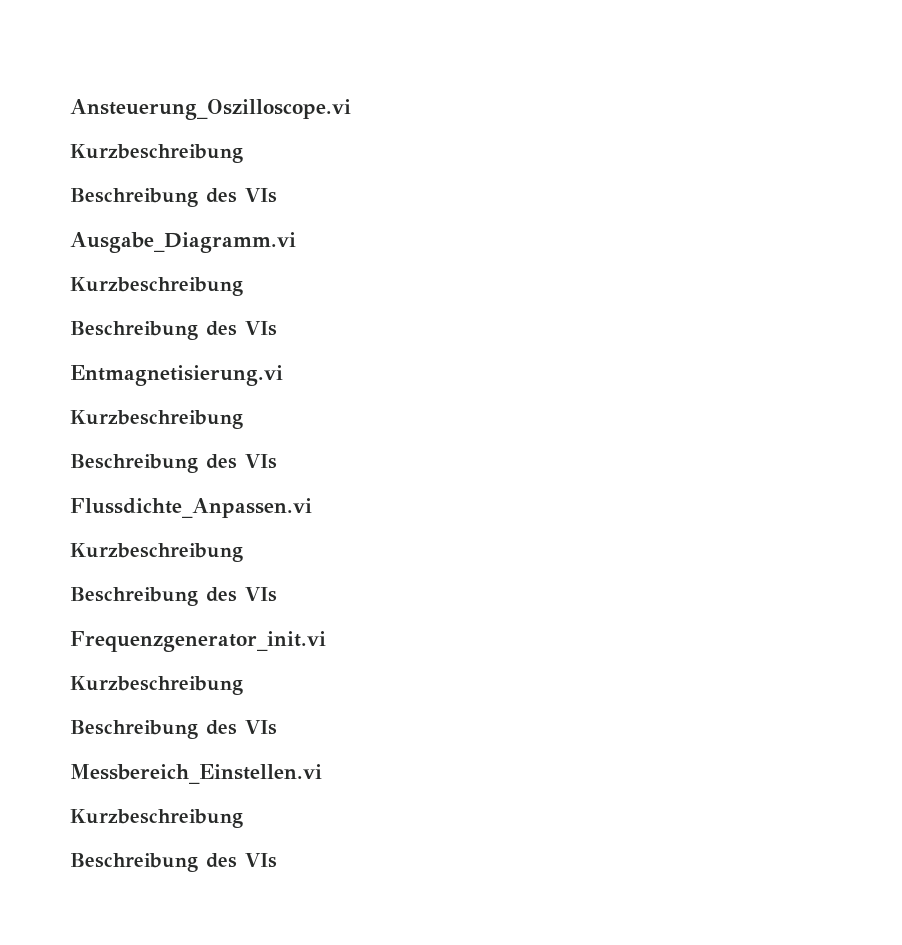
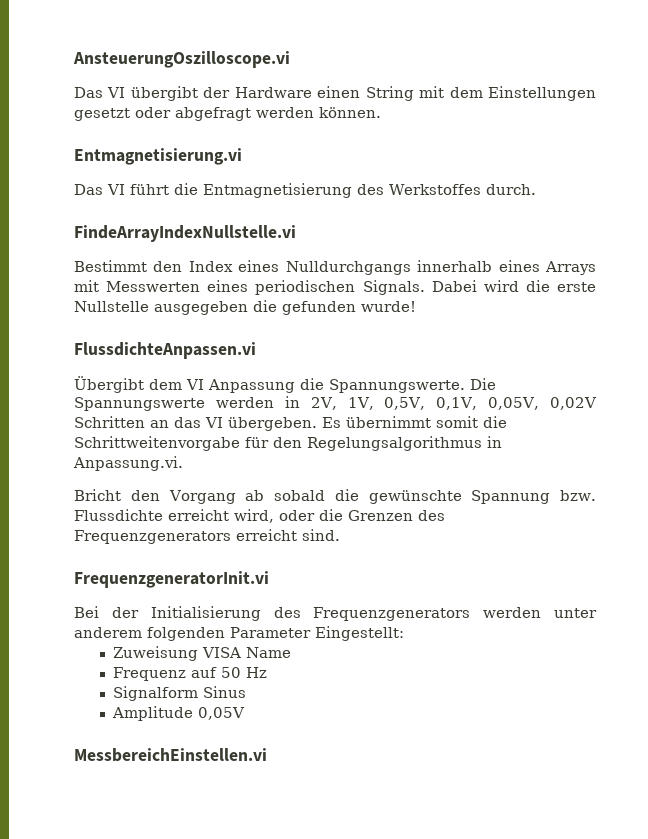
- Ansteuerung_Oszilloscope.vi
- Kurzbeschreibung
- Beschreibung des VIs
- Ausgabe_Diagramm.vi
- Kurzbeschreibung
- Beschreibung des VIs
+ AnsteuerungOszilloscope.vi
+ Das VI übergibt der Hardware einen String mit dem Einstellungen gesetzt oder abgefragt werden können.
  Entmagnetisierung.vi
- Kurzbeschreibung
- Beschreibung des VIs
- Flussdichte_Anpassen.vi
- Kurzbeschreibung
- Beschreibung des VIs
- Frequenzgenerator_init.vi
- Kurzbeschreibung
- Beschreibung des VIs
- Messbereich_Einstellen.vi
- Kurzbeschreibung
- Beschreibung des VIs
+ Das VI führt die Entmagnetisierung des Werkstoffes durch.
+ FindeArrayIndexNullstelle.vi
+ Bestimmt den Index eines Nulldurchgangs innerhalb eines Arrays mit Messwerten eines periodischen Signals. Dabei wird die erste Nullstelle ausgegeben die gefunden wurde!
+ FlussdichteAnpassen.vi
+ Übergibt dem VI Anpassung die Spannungswerte. Die Spannungswerte werden in 2V, 1V, 0,5V, 0,1V, 0,05V, 0,02V Schritten an das VI übergeben. Es übernimmt somit die Schrittweitenvorgabe für den Regelungsalgorithmus in Anpassung.vi.
+ Bricht den Vorgang ab sobald die gewünschte Spannung bzw. Flussdichte erreicht wird, oder die Grenzen des Frequenzgenerators erreicht sind.
+ FrequenzgeneratorInit.vi
+ Bei der Initialisierung des Frequenzgenerators werden unter anderem folgenden Parameter Eingestellt:
+ Zuweisung VISA Name
+ Frequenz auf 50 Hz
+ Signalform Sinus
+ Amplitude 0,05V
+ MessbereichEinstellen.vi

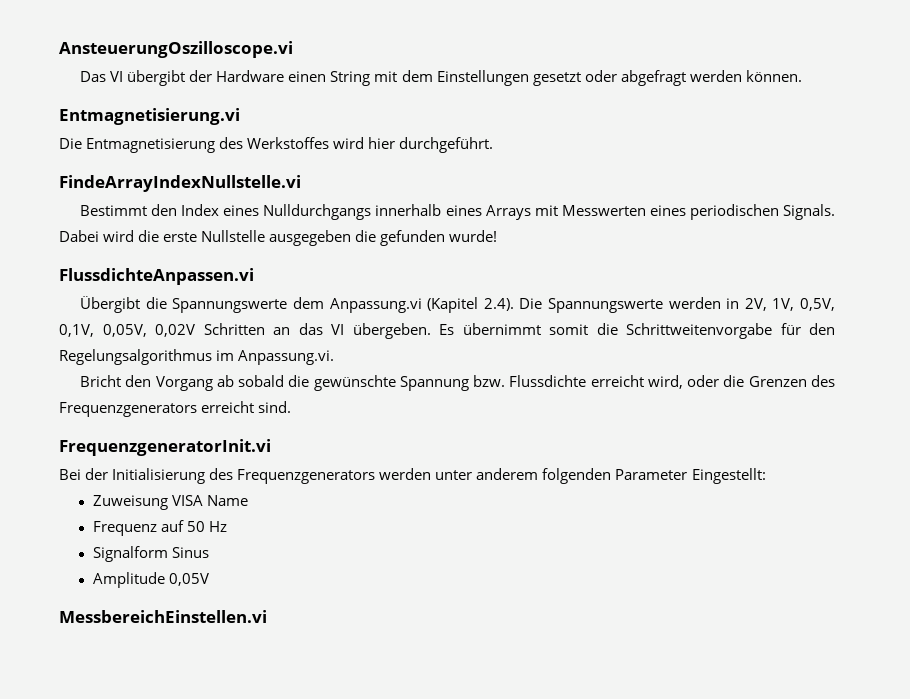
- Das VI führt die Entmagnetisierung des Werkstoffes durch.
+ Die Entmagnetisierung des Werkstoffes wird hier durchgeführt.
- Übergibt dem VI Anpassung die Spannungswerte. Die Spannungswerte werden in 2V, 1V, 0,5V, 0,1V, 0,05V, 0,02V Schritten an das VI übergeben.
+ Übergibt die Spannungswerte dem Anpassung.vi (Kapitel 2.4). Die Spannungswerte werden in 2V, 1V, 0,5V, 0,1V, 0,05V, 0,02V Schritten an das VI übergeben.
- Es übernimmt somit die Schrittweitenvorgabe für den Regelungsalgorithmus in Anpassung.vi.
+ Es übernimmt somit die Schrittweitenvorgabe für den Regelungsalgorithmus im Anpassung.vi.

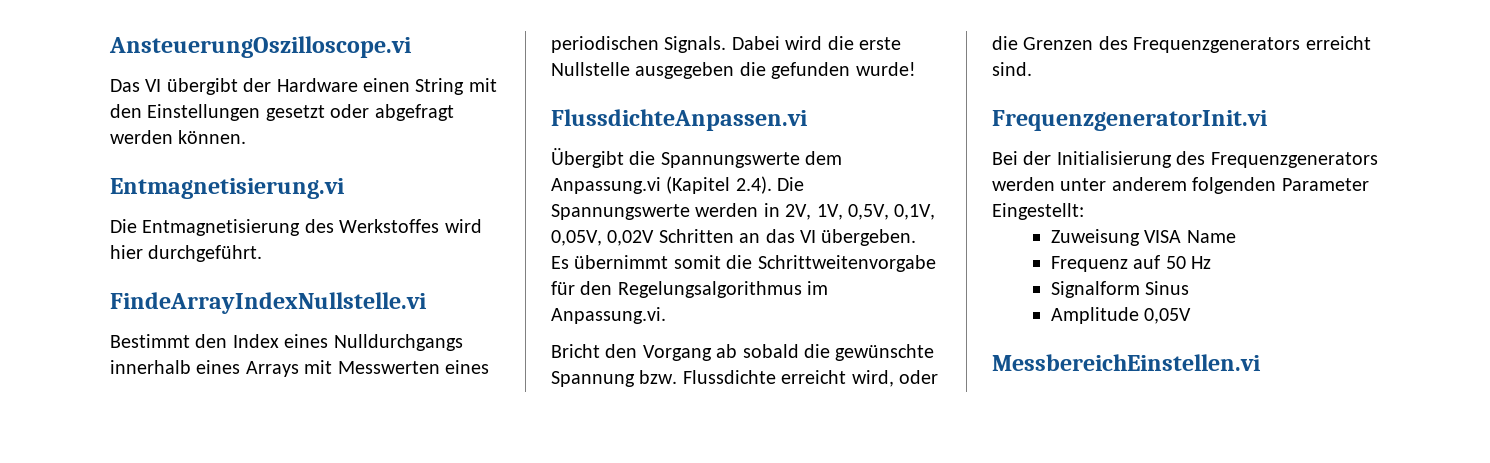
- Das VI übergibt der Hardware einen String mit dem Einstellungen gesetzt oder abgefragt werden können.
+ Das VI übergibt der Hardware einen String mit den Einstellungen gesetzt oder abgefragt werden können.

